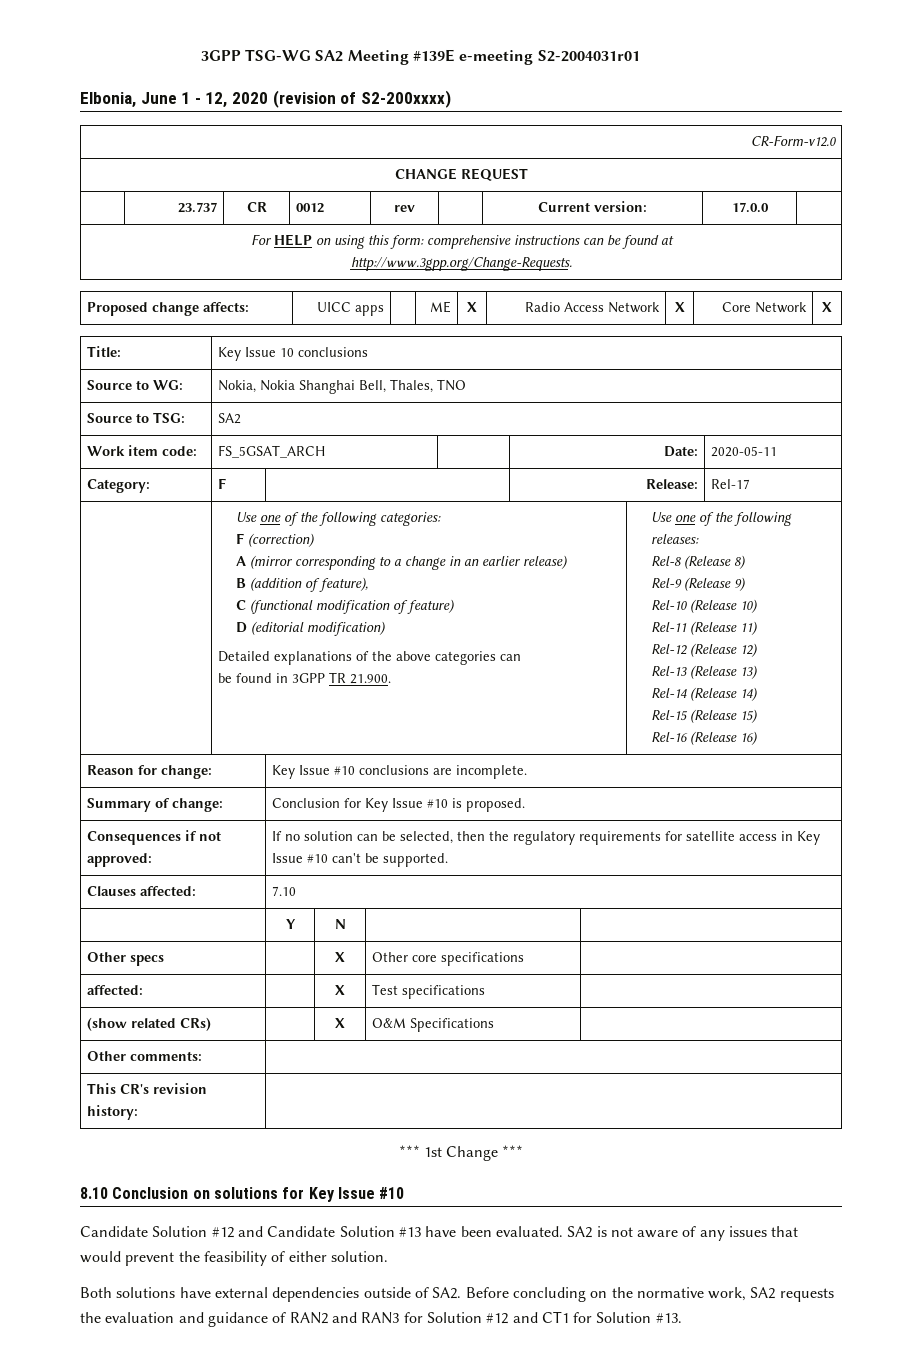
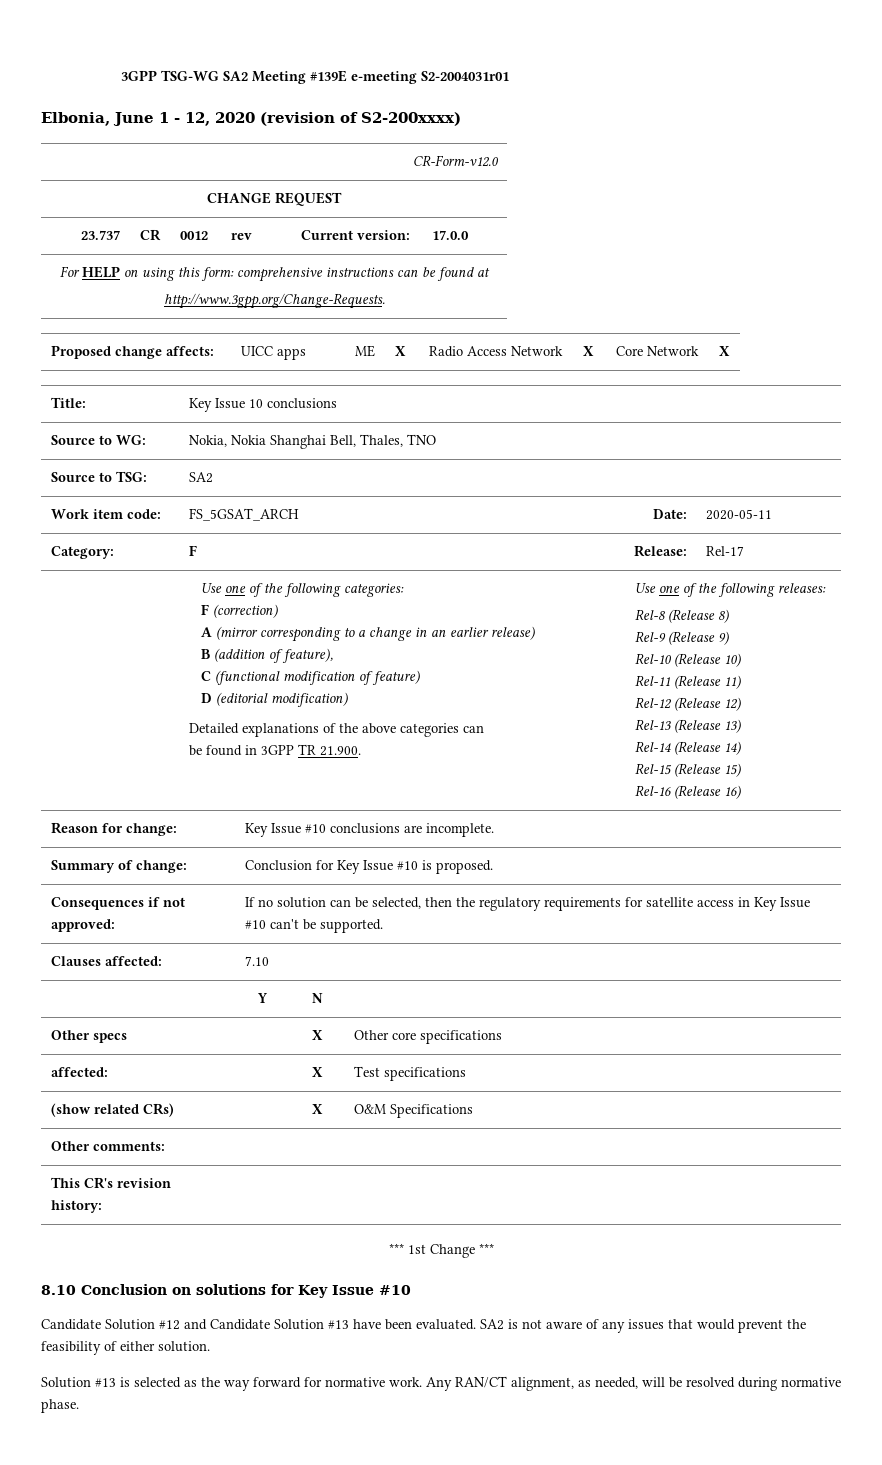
- Both solutions have external dependencies outside of SA2. Before concluding on the normative work, SA2 requests the evaluation and guidance of RAN2 and RAN3 for Solution #12 and CT1 for Solution #13.
+ Solution #13 is selected as the way forward for normative work. Any RAN/CT alignment, as needed, will be resolved during normative phase.

